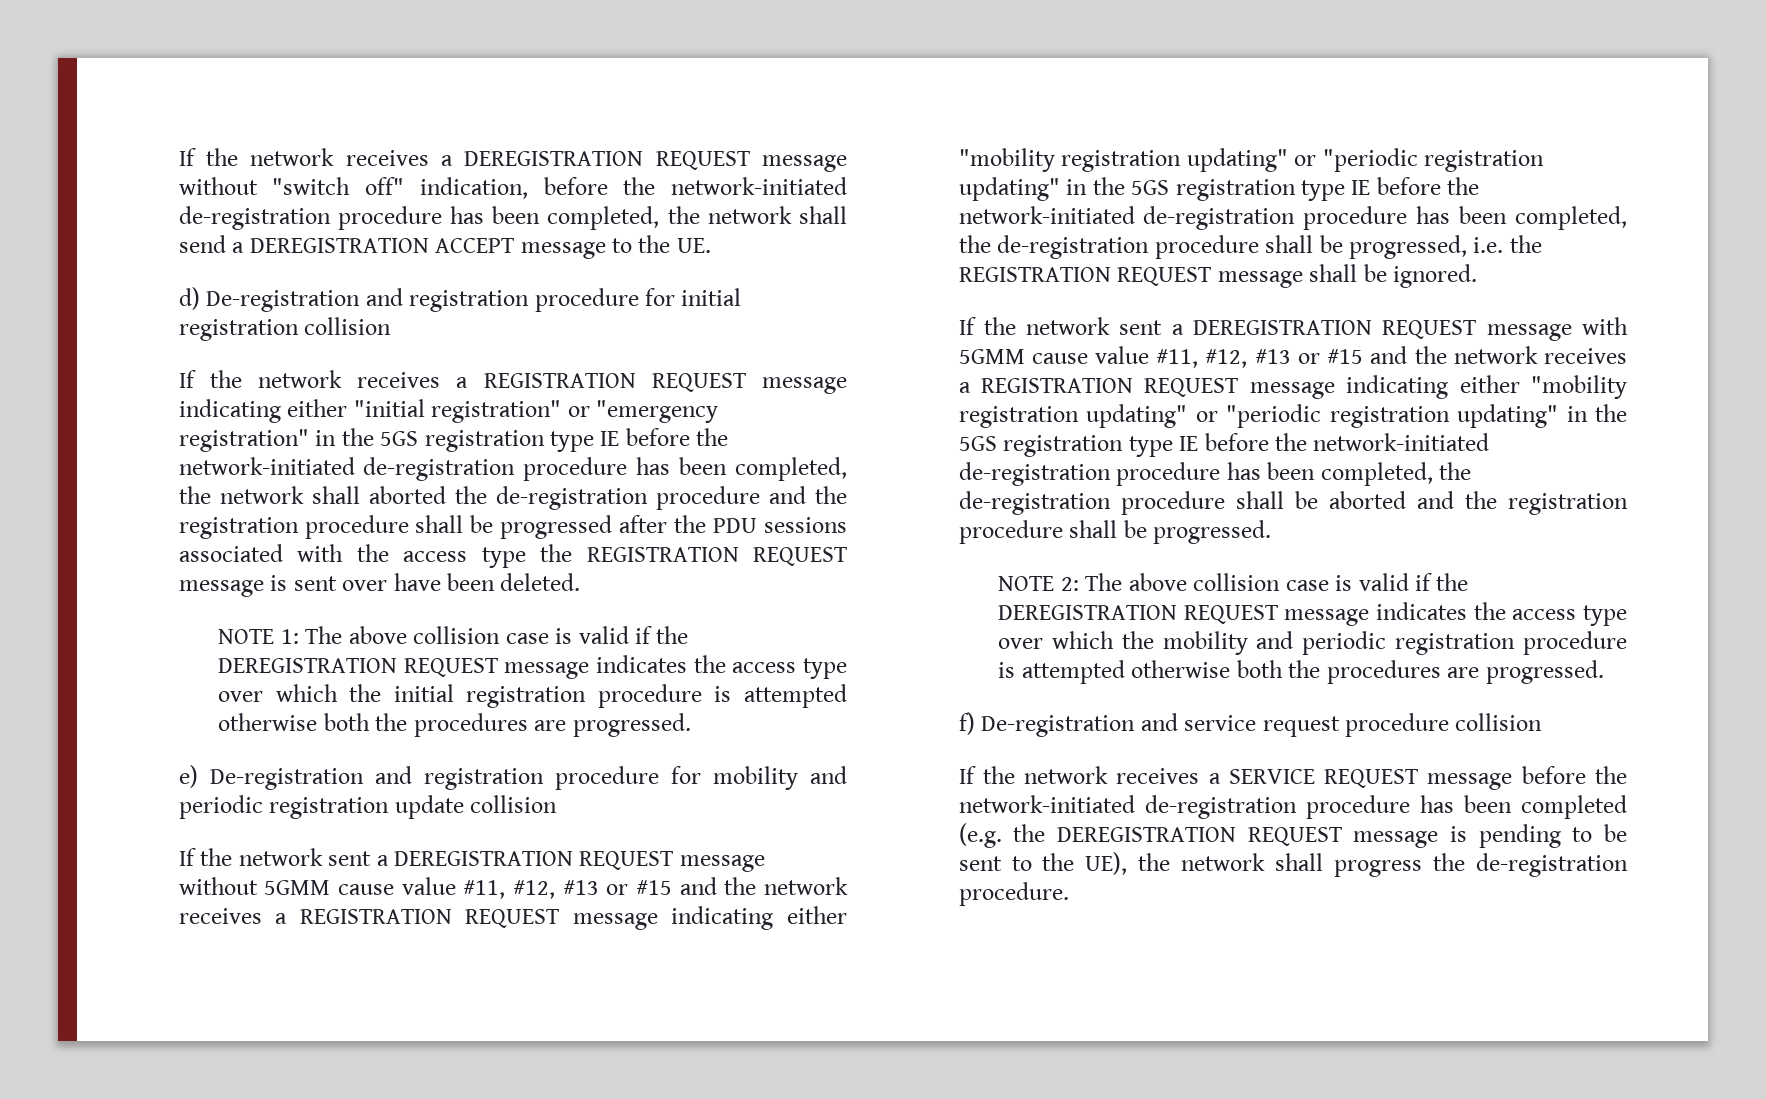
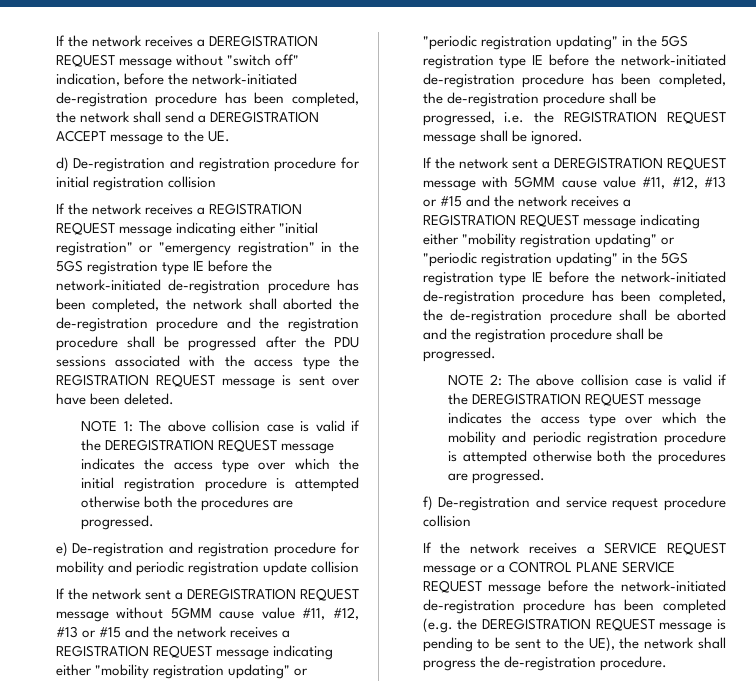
- If the network receives a SERVICE REQUEST message before the network-initiated de-registration procedure has been completed (e.g. the DEREGISTRATION REQUEST message is pending to be sent to the UE), the network shall progress the de-registration procedure.
+ If the network receives a SERVICE REQUEST message or a CONTROL PLANE SERVICE REQUEST message before the network-initiated de-registration procedure has been completed (e.g. the DEREGISTRATION REQUEST message is pending to be sent to the UE), the network shall progress the de-registration procedure.

